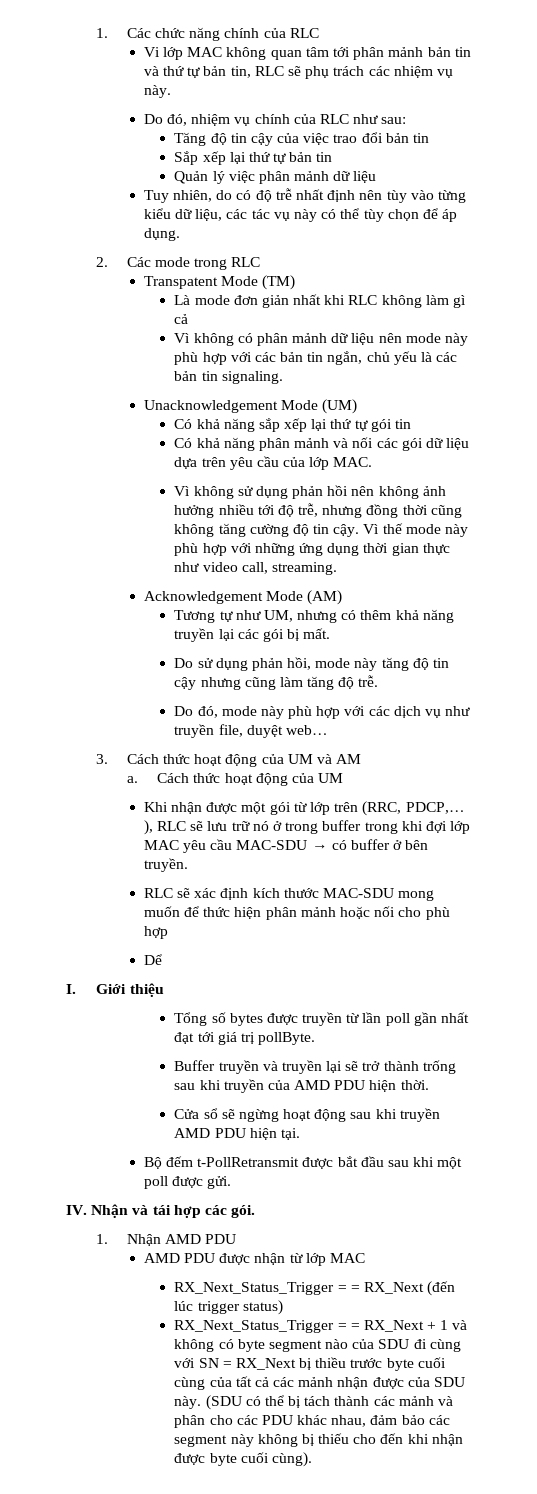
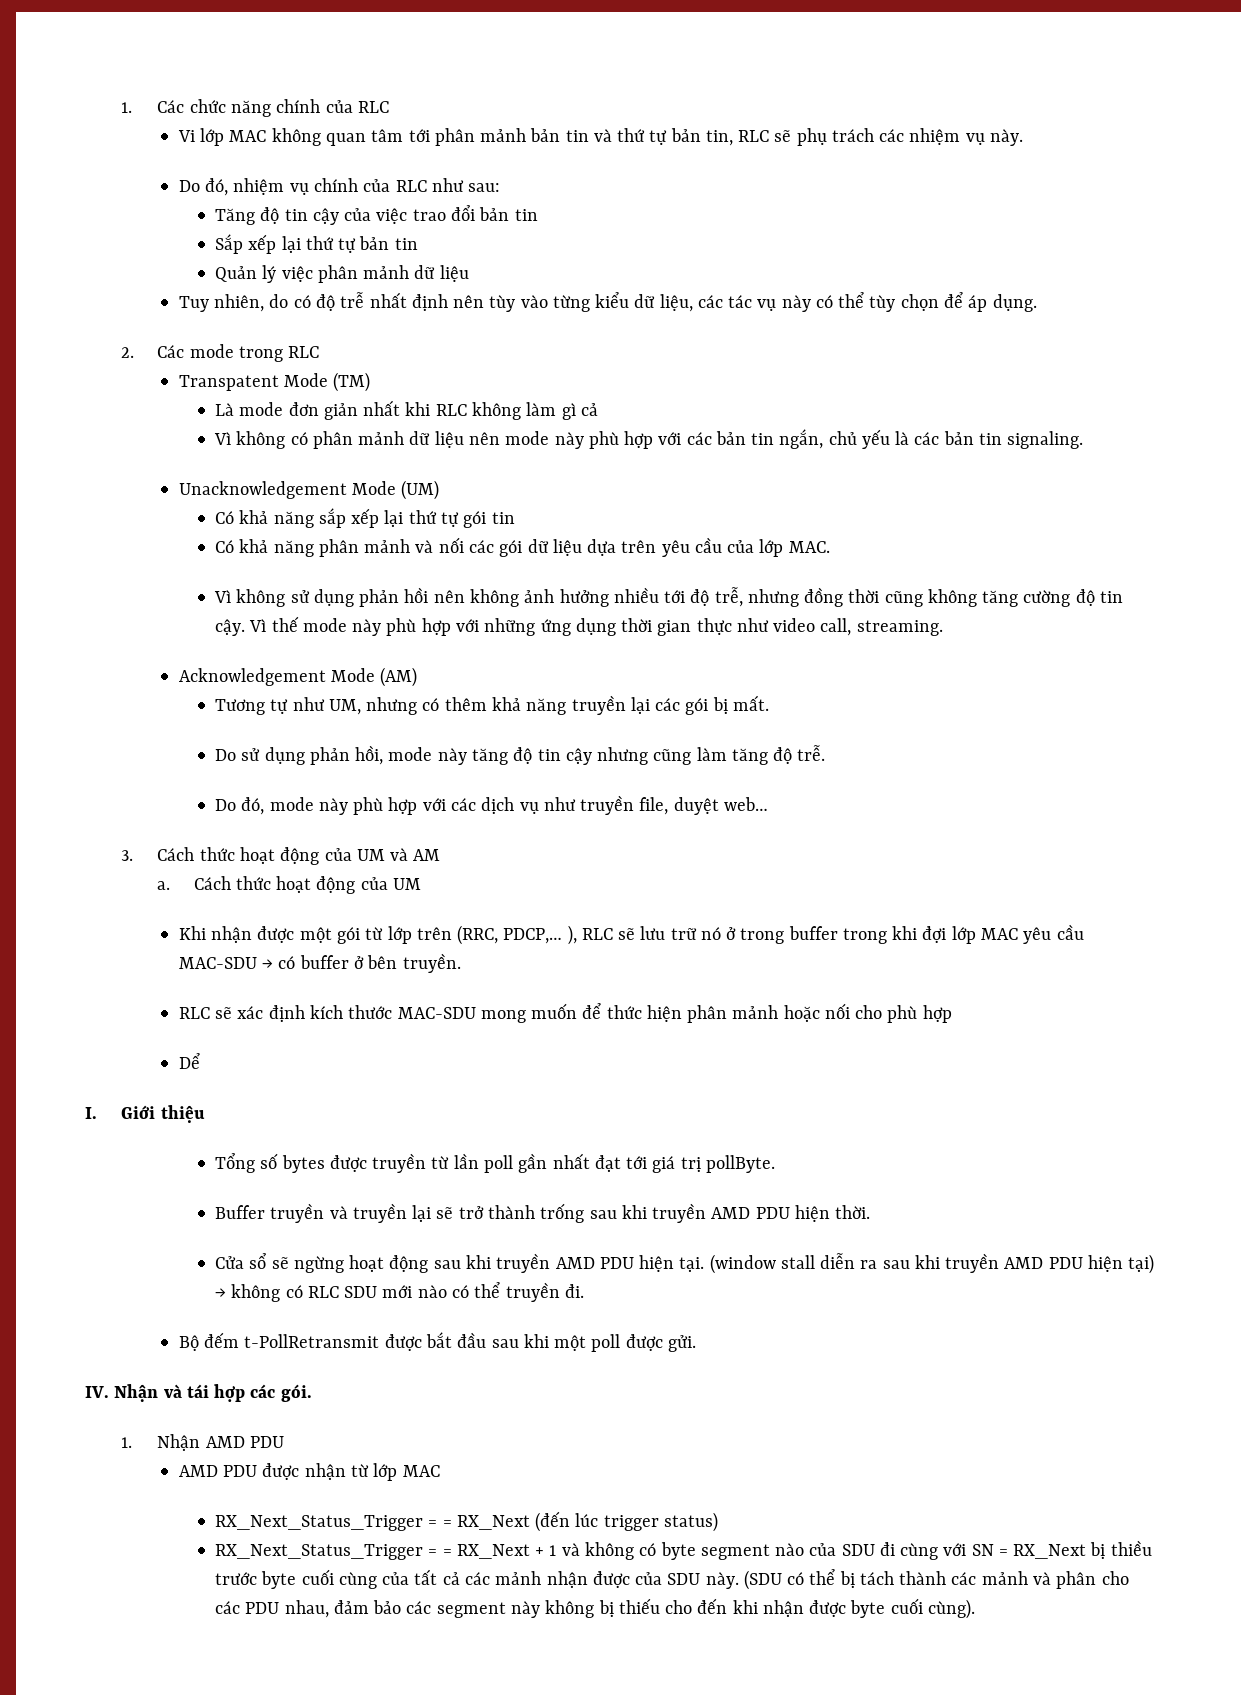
- Buffer truyền và truyền lại sẽ trở thành trống sau khi truyền của AMD PDU hiện thời.
+ Buffer truyền và truyền lại sẽ trở thành trống sau khi truyền AMD PDU hiện thời.
+ (window stall diễn ra sau khi truyền AMD PDU hiện tại) → không có RLC SDU mới nào có thể truyền đi.
- (SDU có thể bị tách thành các mảnh và phân cho các PDU khác nhau, đảm bảo các segment này không bị thiếu cho đến khi nhận được byte cuối cùng).
+ (SDU có thể bị tách thành các mảnh và phân cho các PDU nhau, đảm bảo các segment này không bị thiếu cho đến khi nhận được byte cuối cùng).

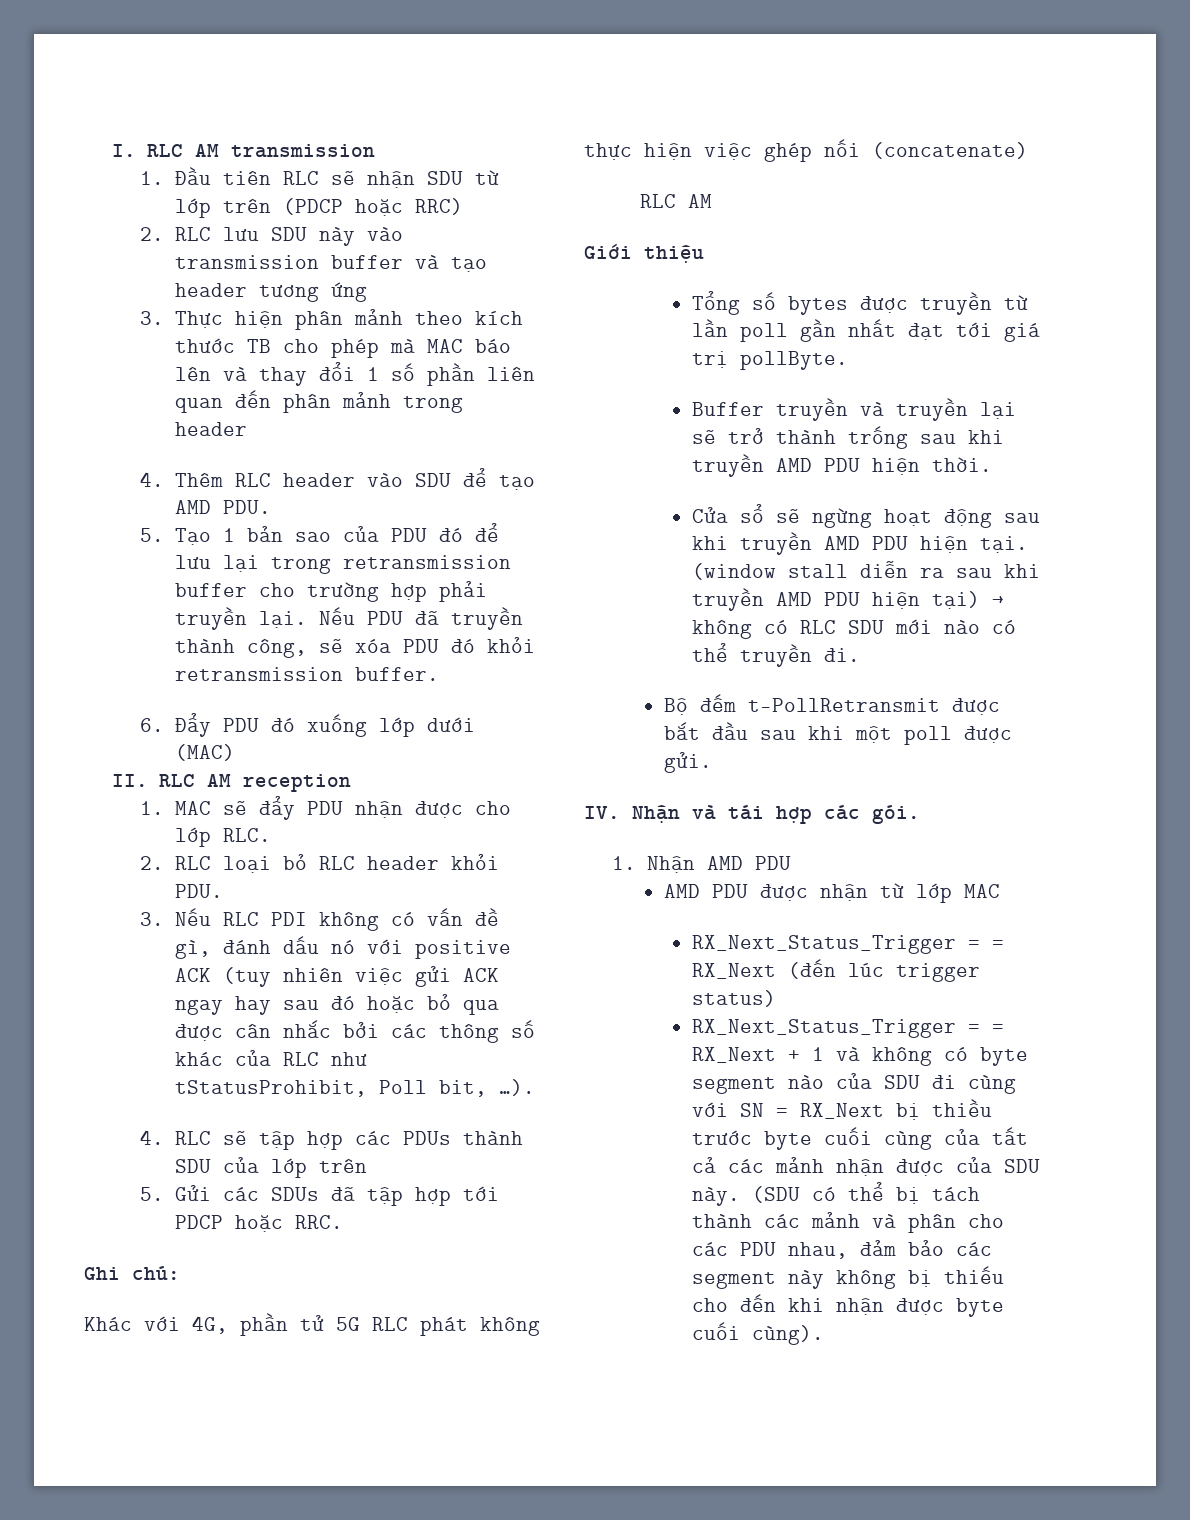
- 1. Các chức năng chính của RLC
- Vi lớp MAC không quan tâm tới phân mảnh bản tin và thứ tự bản tin, RLC sẽ phụ trách các nhiệm vụ này.
- Do đó, nhiệm vụ chính của RLC như sau:
- Tăng độ tin cậy của việc trao đổi bản tin
- Sắp xếp lại thứ tự bản tin
- Quản lý việc phân mảnh dữ liệu
- Tuy nhiên, do có độ trễ nhất định nên tùy vào từng kiểu dữ liệu, các tác vụ này có thể tùy chọn để áp dụng.
- 2. Các mode trong RLC
- Transpatent Mode (TM)
- Là mode đơn giản nhất khi RLC không làm gì cả
- Vì không có phân mảnh dữ liệu nên mode này phù hợp với các bản tin ngắn, chủ yếu là các bản tin signaling.
- Unacknowledgement Mode (UM)
- Có khả năng sắp xếp lại thứ tự gói tin
- Có khả năng phân mảnh và nối các gói dữ liệu dựa trên yêu cầu của lớp MAC.
- Vì không sử dụng phản hồi nên không ảnh hưởng nhiều tới độ trễ, nhưng đồng thời cũng không tăng cường độ tin cậy. Vì thế mode này phù hợp với những ứng dụng thời gian thực như video call, streaming.
- Acknowledgement Mode (AM)
- Tương tự như UM, nhưng có thêm khả năng truyền lại các gói bị mất.
- Do sử dụng phản hồi, mode này tăng độ tin cậy nhưng cũng làm tăng độ trễ.
- Do đó, mode này phù hợp với các dịch vụ như truyền file, duyệt web…
- 3. Cách thức hoạt động của UM và AM
- a. Cách thức hoạt động của UM
- Khi nhận được một gói từ lớp trên (RRC, PDCP,… ), RLC sẽ lưu trữ nó ở trong buffer trong khi đợi lớp MAC yêu cầu MAC-SDU → có buffer ở bên truyền.
- RLC sẽ xác định kích thước MAC-SDU mong muốn để thức hiện phân mảnh hoặc nối cho phù hợp
- Dể
- I. Giới thiệu
+ I. RLC AM transmission
+ 1. Đầu tiên RLC sẽ nhận SDU từ lớp trên (PDCP hoặc RRC)
+ 2. RLC lưu SDU này vào transmission buffer và tạo header tương ứng
+ 3. Thực hiện phân mảnh theo kích thước TB cho phép mà MAC báo lên và thay đổi 1 số phần liên quan đến phân mảnh trong header
+ 4. Thêm RLC header vào SDU để tạo AMD PDU.
+ 5. Tạo 1 bản sao của PDU đó để lưu lại trong retransmission buffer cho trường hợp phải truyền lại. Nếu PDU đã truyền thành công, sẽ xóa PDU đó khỏi retransmission buffer.
+ 6. Đẩy PDU đó xuống lớp dưới (MAC)
+ II. RLC AM reception
+ 1. MAC sẽ đẩy PDU nhận được cho lớp RLC.
+ 2. RLC loại bỏ RLC header khỏi PDU.
+ 3. Nếu RLC PDI không có vấn đề gì, đánh dấu nó với positive ACK (tuy nhiên việc gửi ACK ngay hay sau đó hoặc bỏ qua được cân nhắc bởi các thông số khác của RLC như tStatusProhibit, Poll bit, …).
+ 4. RLC sẽ tập hợp các PDUs thành SDU của lớp trên
+ 5. Gửi các SDUs đã tập hợp tới PDCP hoặc RRC.
+ Ghi chú:
+ Khác với 4G, phần tử 5G RLC phát không thực hiện việc ghép nối (concatenate)
+ RLC AM
+ Giới thiệu

